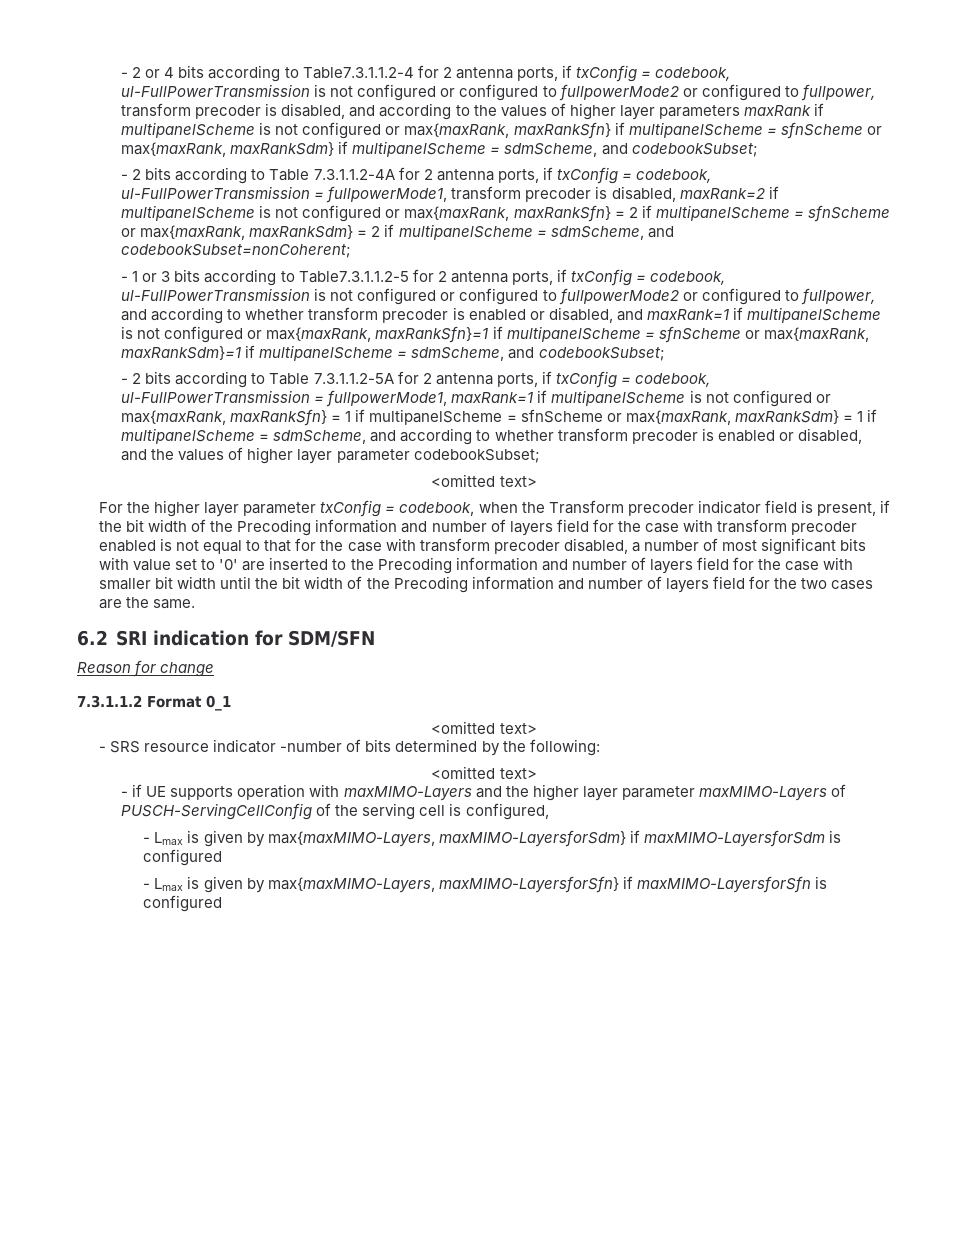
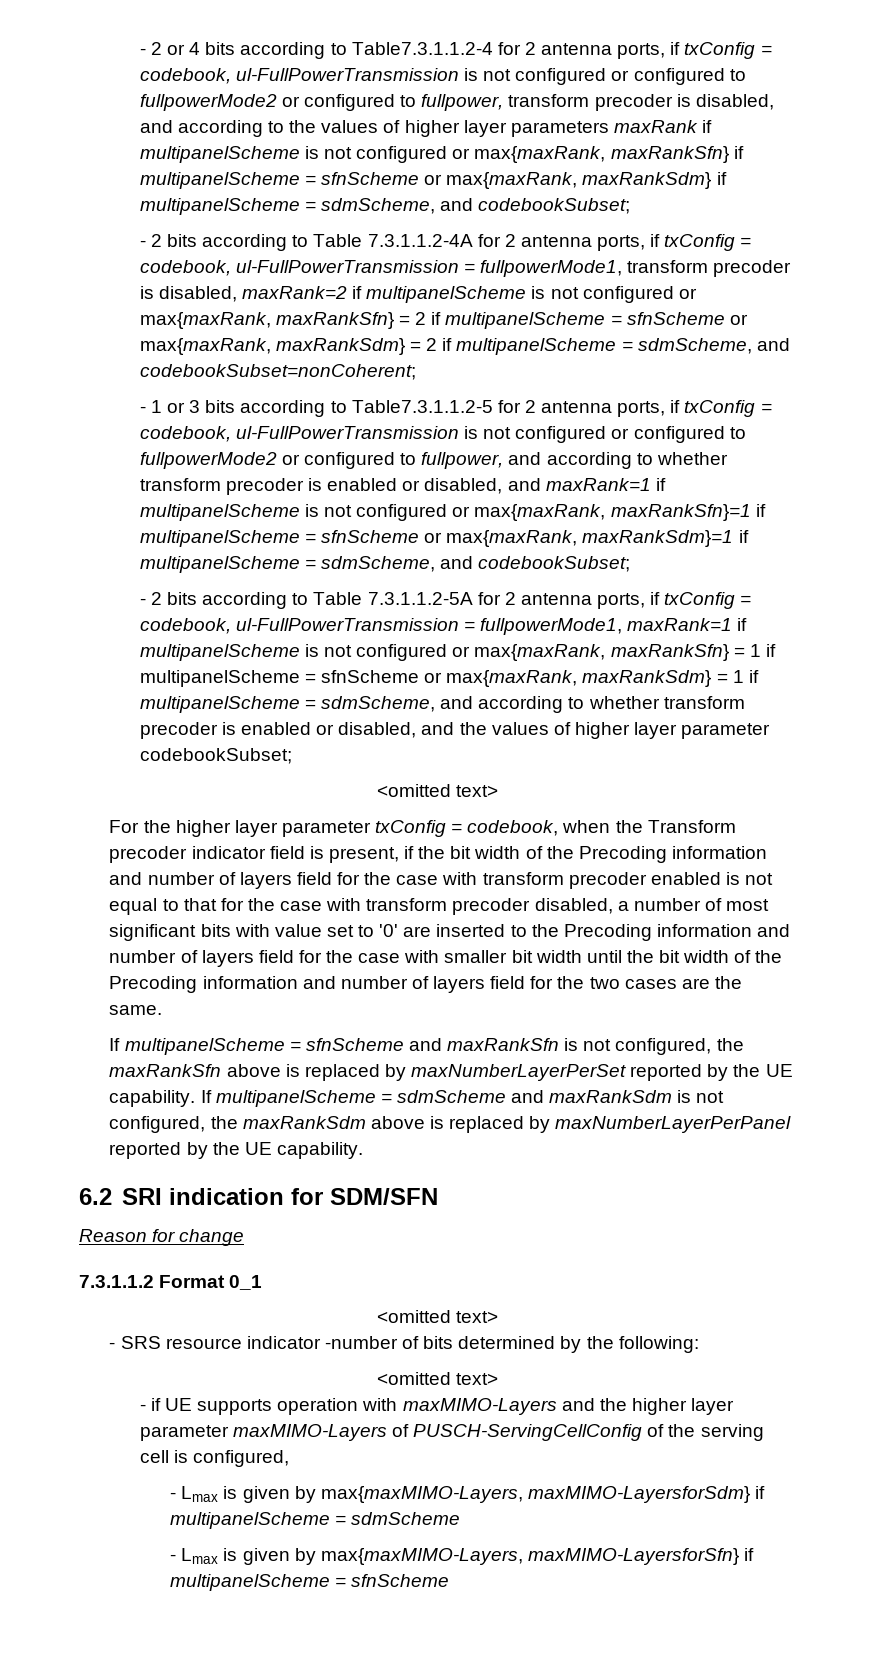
+ If multipanelScheme = sfnScheme and maxRankSfn is not configured, the maxRankSfn above is replaced by maxNumberLayerPerSet reported by the UE capability. If multipanelScheme = sdmScheme and maxRankSdm is not configured, the maxRankSdm above is replaced by maxNumberLayerPerPanel reported by the UE capability.
- - Lmax is given by max{maxMIMO-Layers, maxMIMO-LayersforSdm} if maxMIMO-LayersforSdm is configured
+ - Lmax is given by max{maxMIMO-Layers, maxMIMO-LayersforSdm} if multipanelScheme = sdmScheme
- - Lmax is given by max{maxMIMO-Layers, maxMIMO-LayersforSfn} if maxMIMO-LayersforSfn is configured
+ - Lmax is given by max{maxMIMO-Layers, maxMIMO-LayersforSfn} if multipanelScheme = sfnScheme

